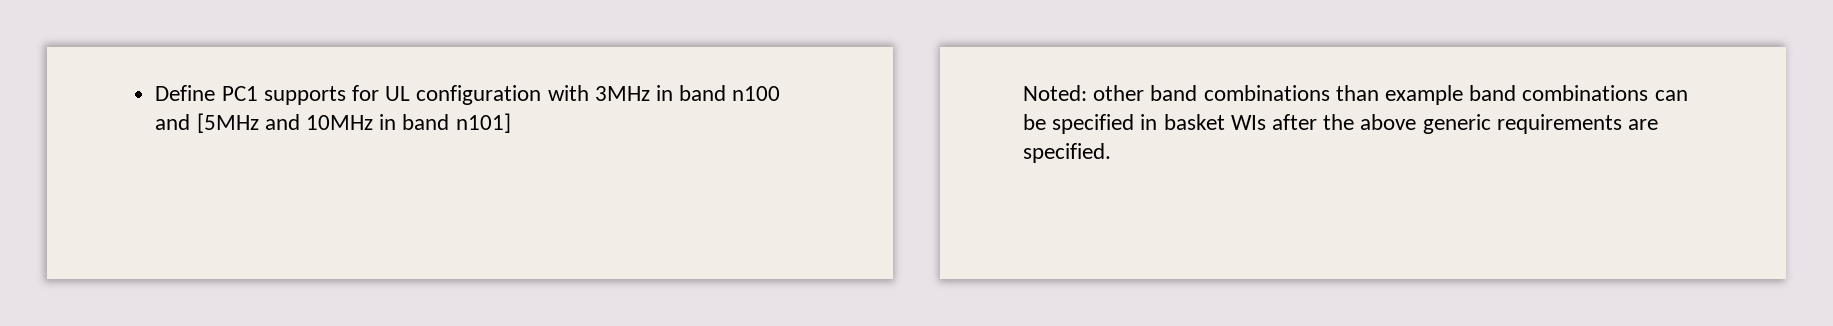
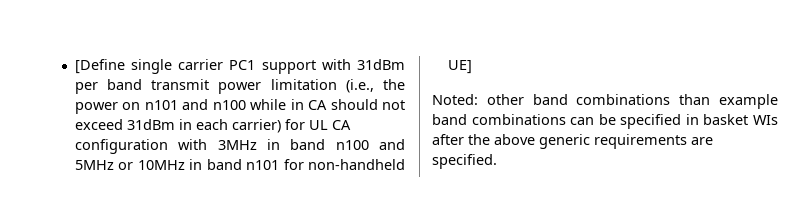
- Define PC1 supports for UL configuration with 3MHz in band n100 and [5MHz and 10MHz in band n101]
+ [Define single carrier PC1 support with 31dBm per band transmit power limitation (i.e., the power on n101 and n100 while in CA should not exceed 31dBm in each carrier) for UL CA configuration with 3MHz in band n100 and 5MHz or 10MHz in band n101 for non-handheld UE]

